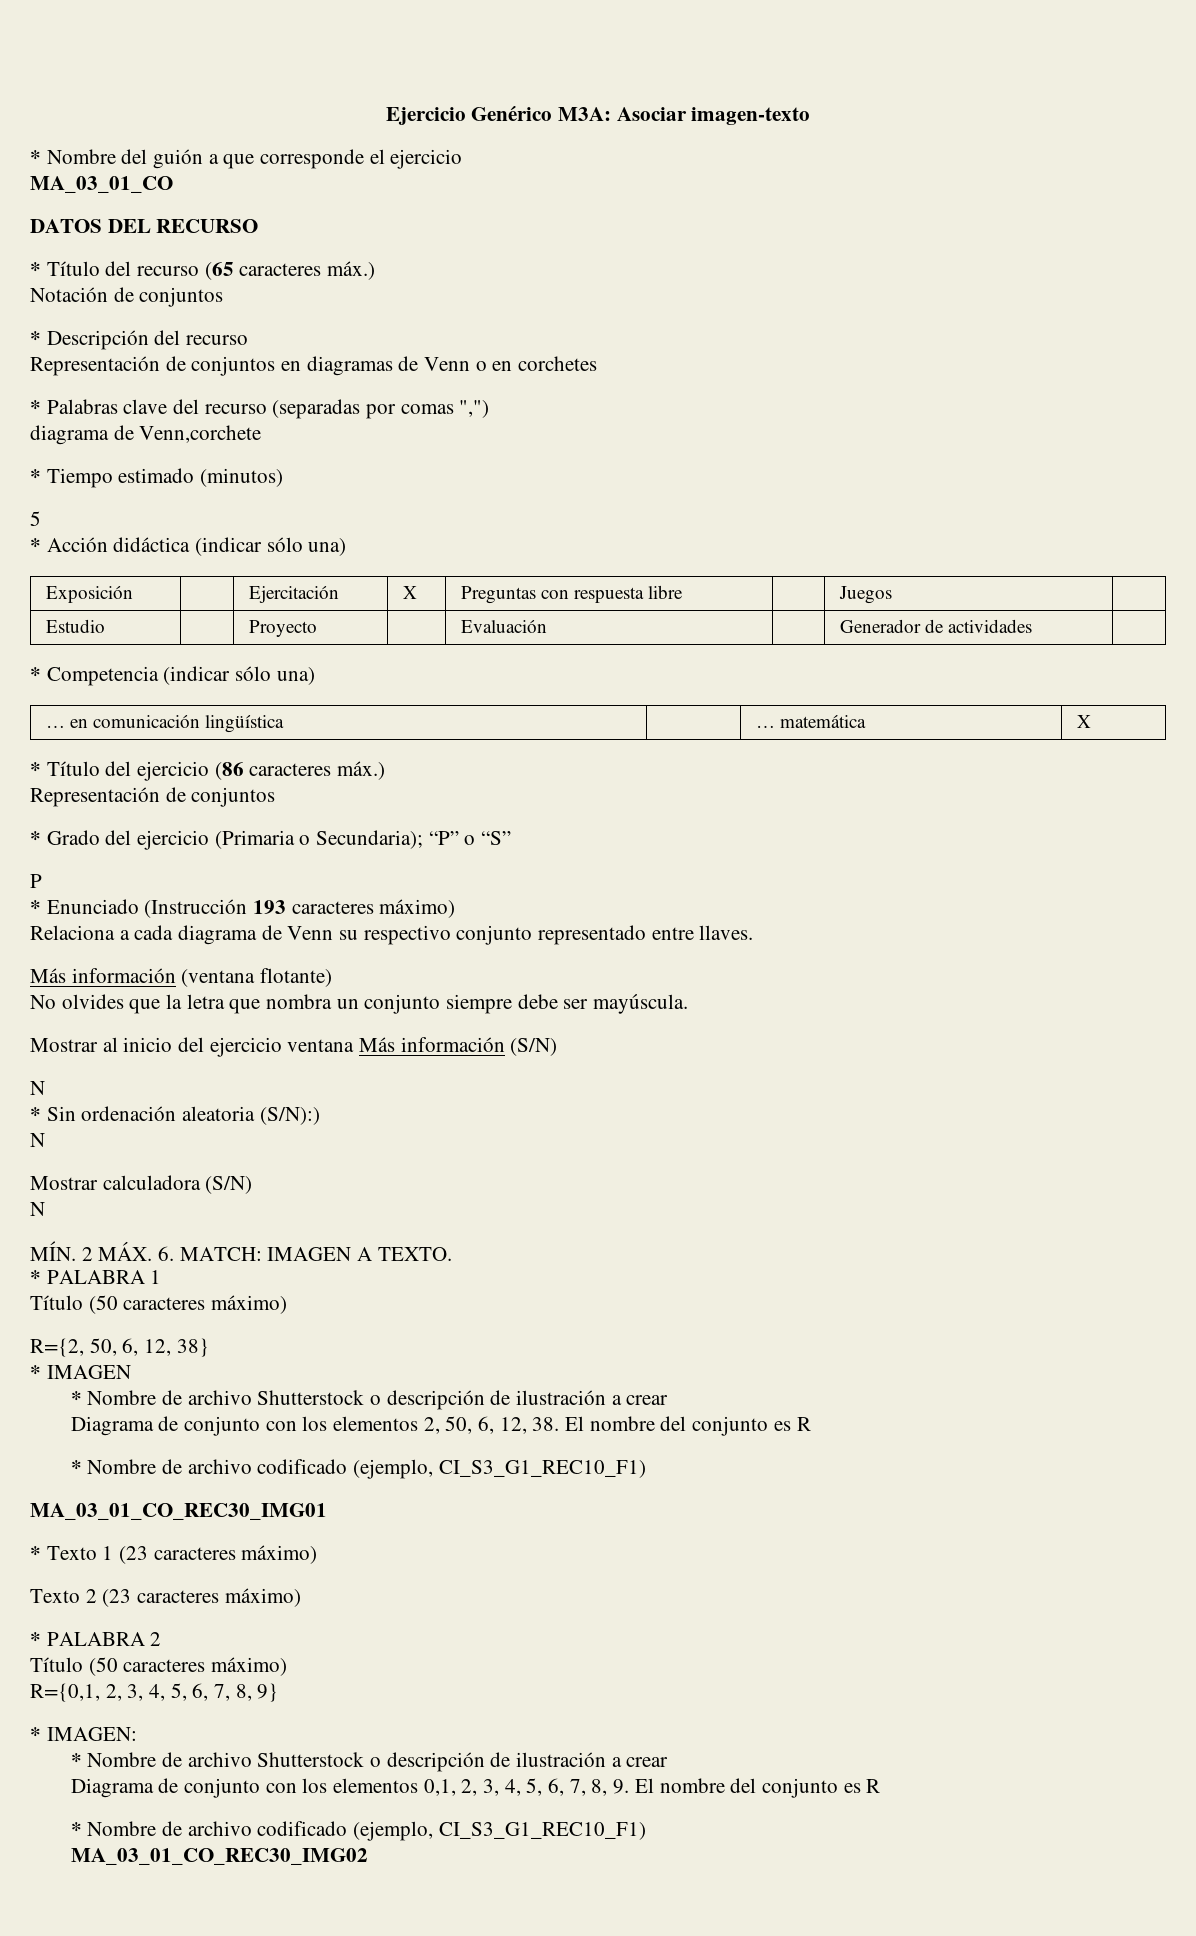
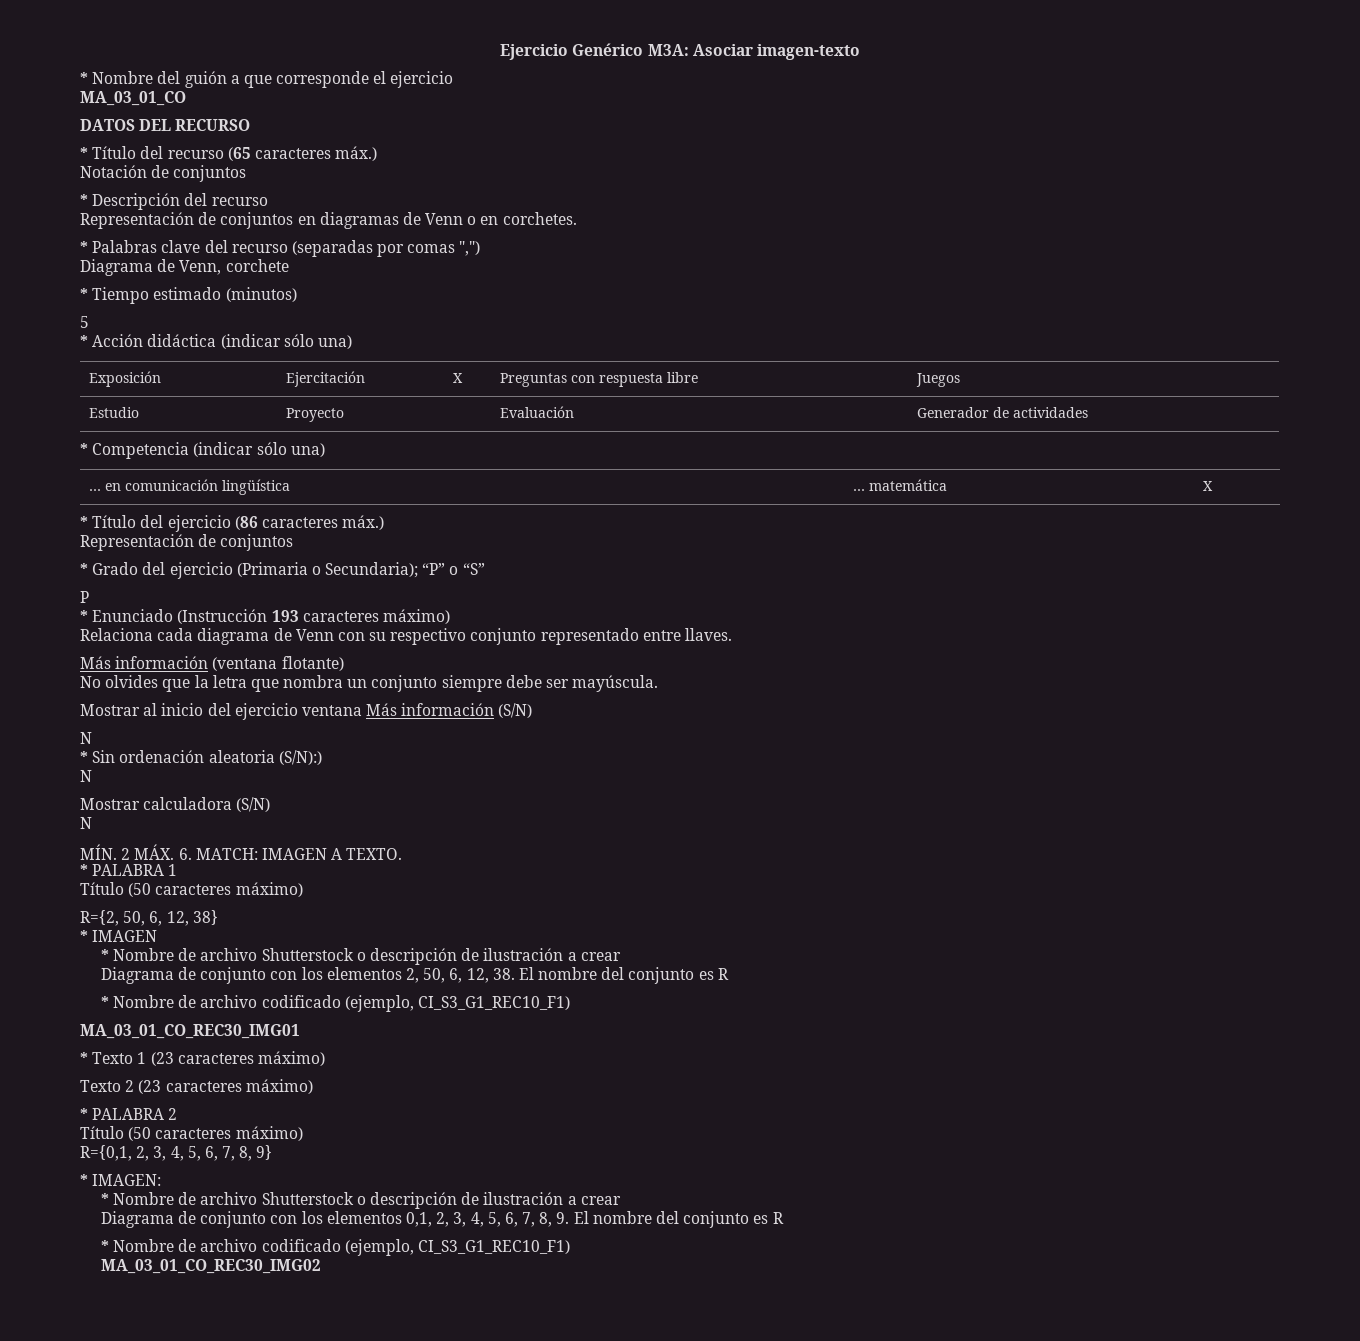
- Representación de conjuntos en diagramas de Venn o en corchetes
+ Representación de conjuntos en diagramas de Venn o en corchetes.
- diagrama de Venn,corchete
+ Diagrama de Venn, corchete
- Relaciona a cada diagrama de Venn su respectivo conjunto representado entre llaves.
+ Relaciona cada diagrama de Venn con su respectivo conjunto representado entre llaves.

